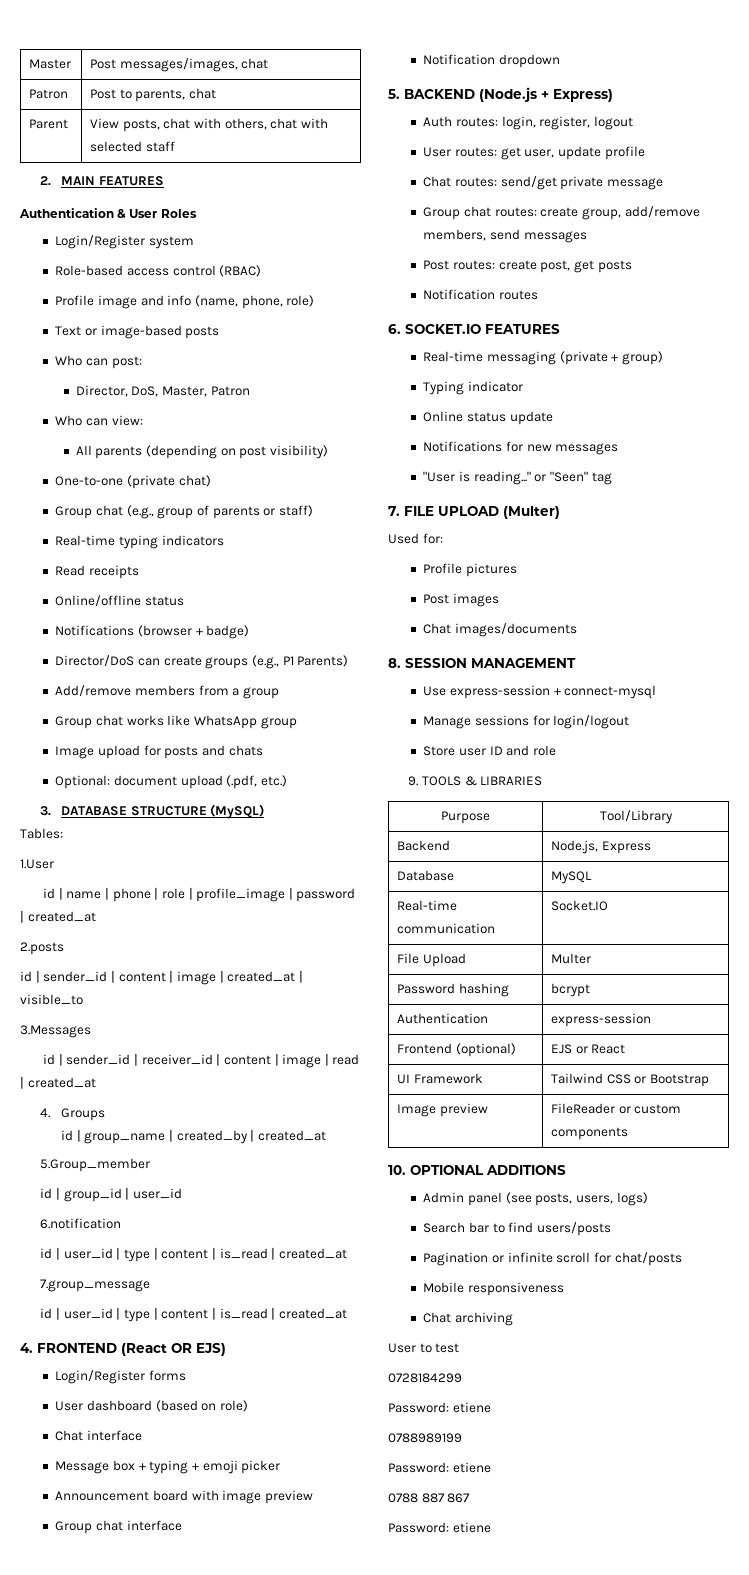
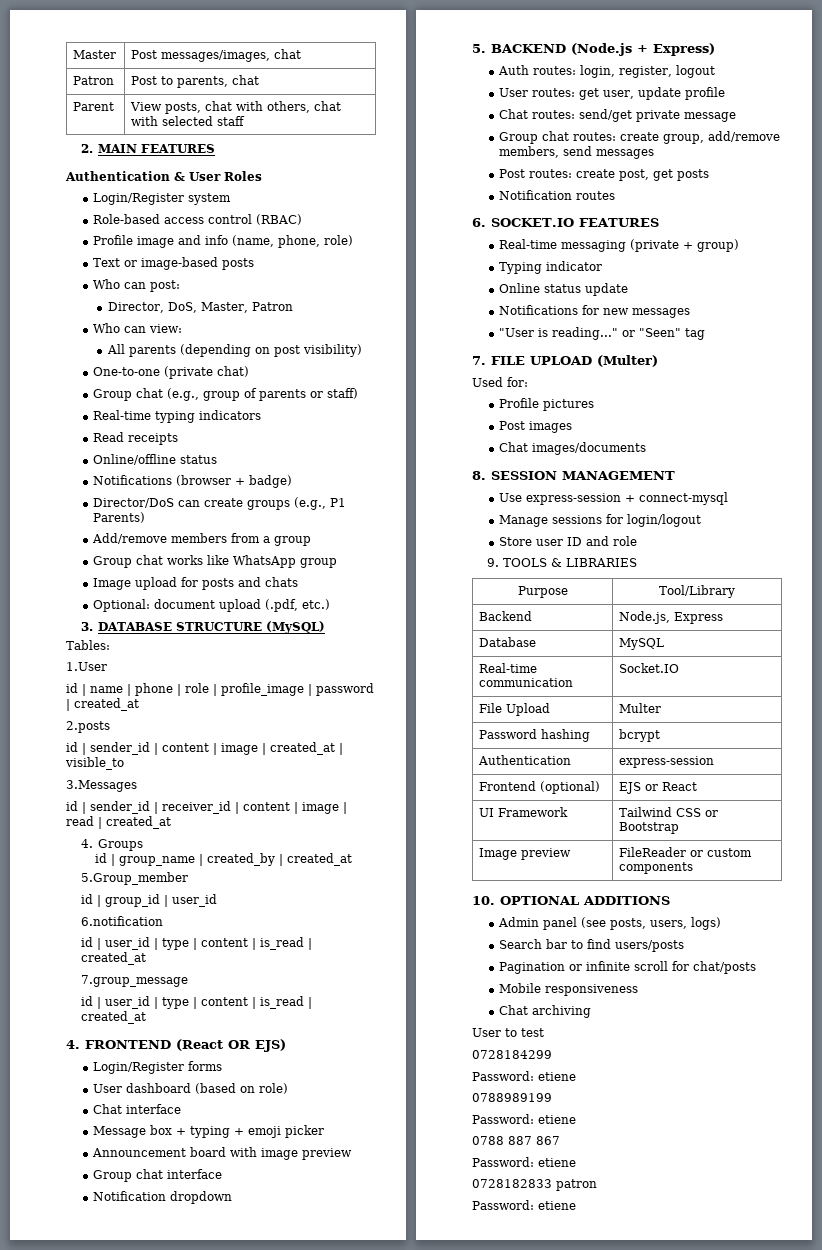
+ 0728182833 patron
+ Password: etiene

